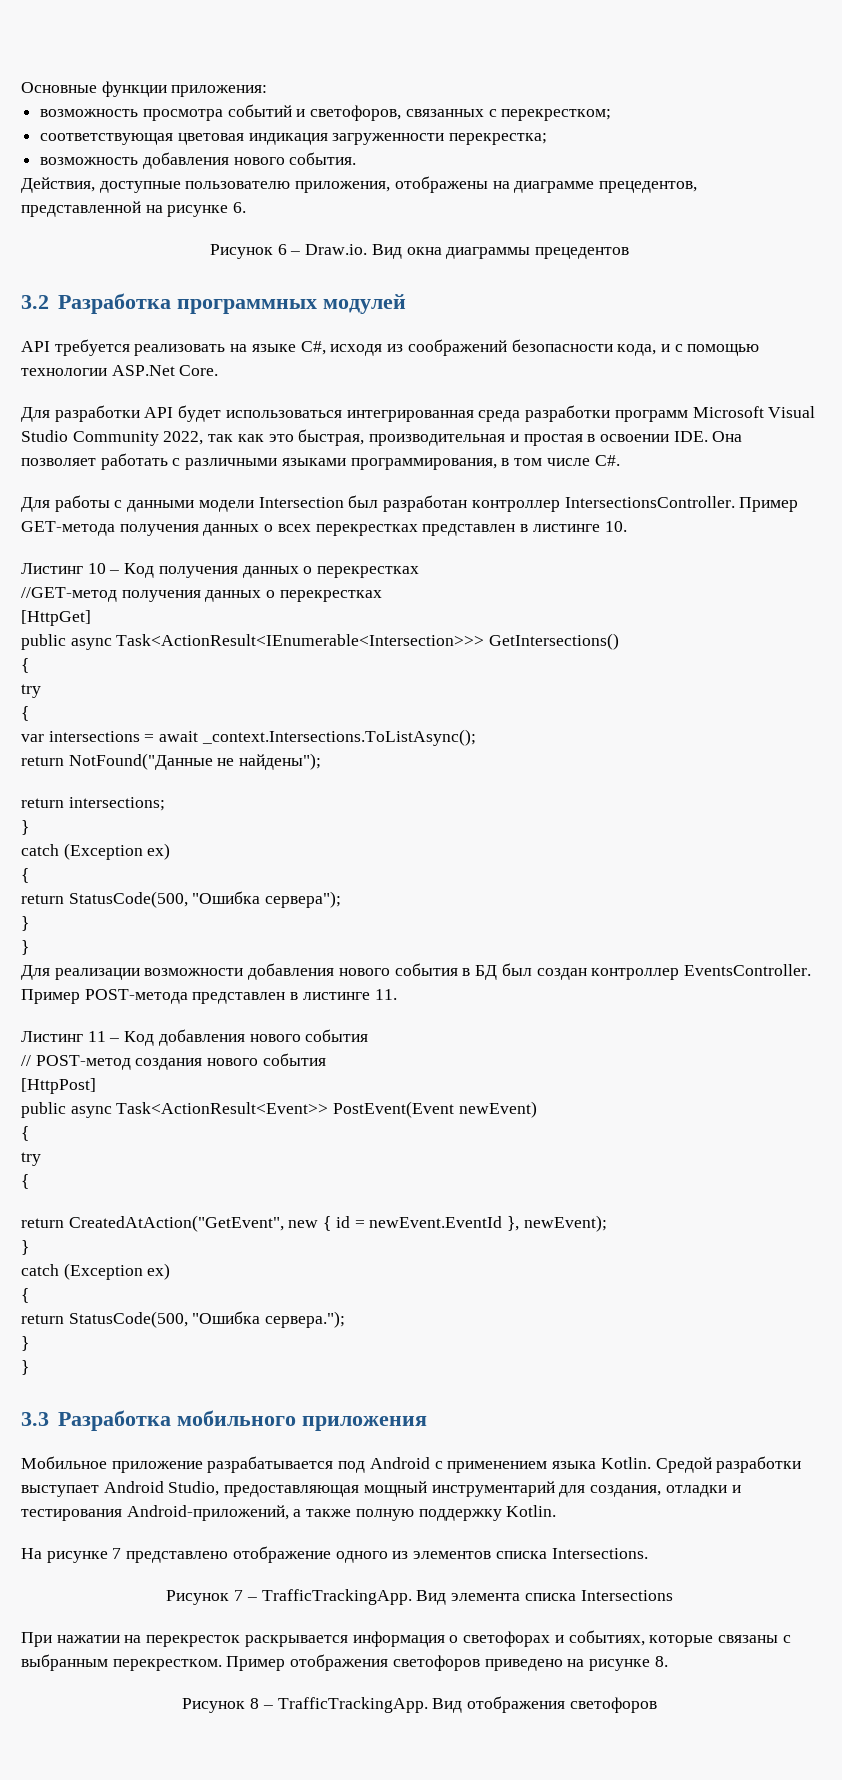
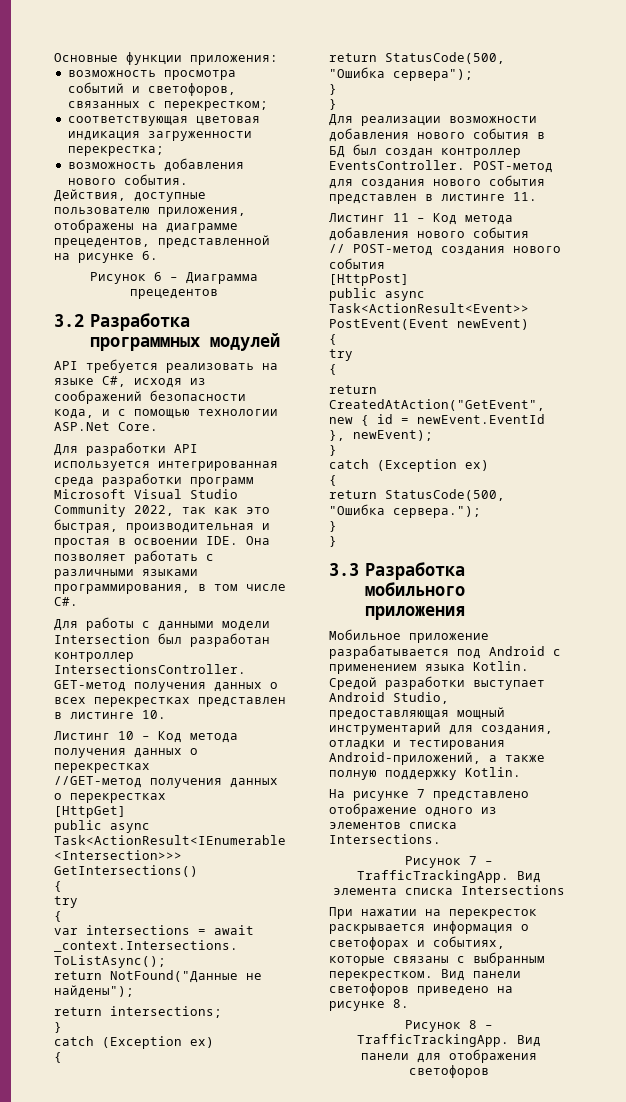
- Рисунок 6 – Draw.io. Вид окна диаграммы прецедентов
+ Рисунок 6 – Диаграмма прецедентов
- Для разработки API будет использоваться интегрированная среда разработки программ Microsoft Visual Studio Community 2022, так как это быстрая, производительная и простая в освоении IDE. Она позволяет работать с различными языками программирования, в том числе C#.
+ Для разработки API используется интегрированная среда разработки программ Microsoft Visual Studio Community 2022, так как это быстрая, производительная и простая в освоении IDE. Она позволяет работать с различными языками программирования, в том числе C#.
- Пример GET-метода получения данных о всех перекрестках представлен в листинге 10.
+ GET-метод получения данных о всех перекрестках представлен в листинге 10.
- Листинг 10 – Код получения данных о перекрестках
+ Листинг 10 – Код метода получения данных о перекрестках
- Пример POST-метода представлен в листинге 11.
+ POST-метод для создания нового события представлен в листинге 11.
- Листинг 11 – Код добавления нового события
+ Листинг 11 – Код метода добавления нового события
- Пример отображения светофоров приведено на рисунке 8.
+ Вид панели светофоров приведено на рисунке 8.
- Вид отображения светофоров
+ Вид панели для отображения светофоров

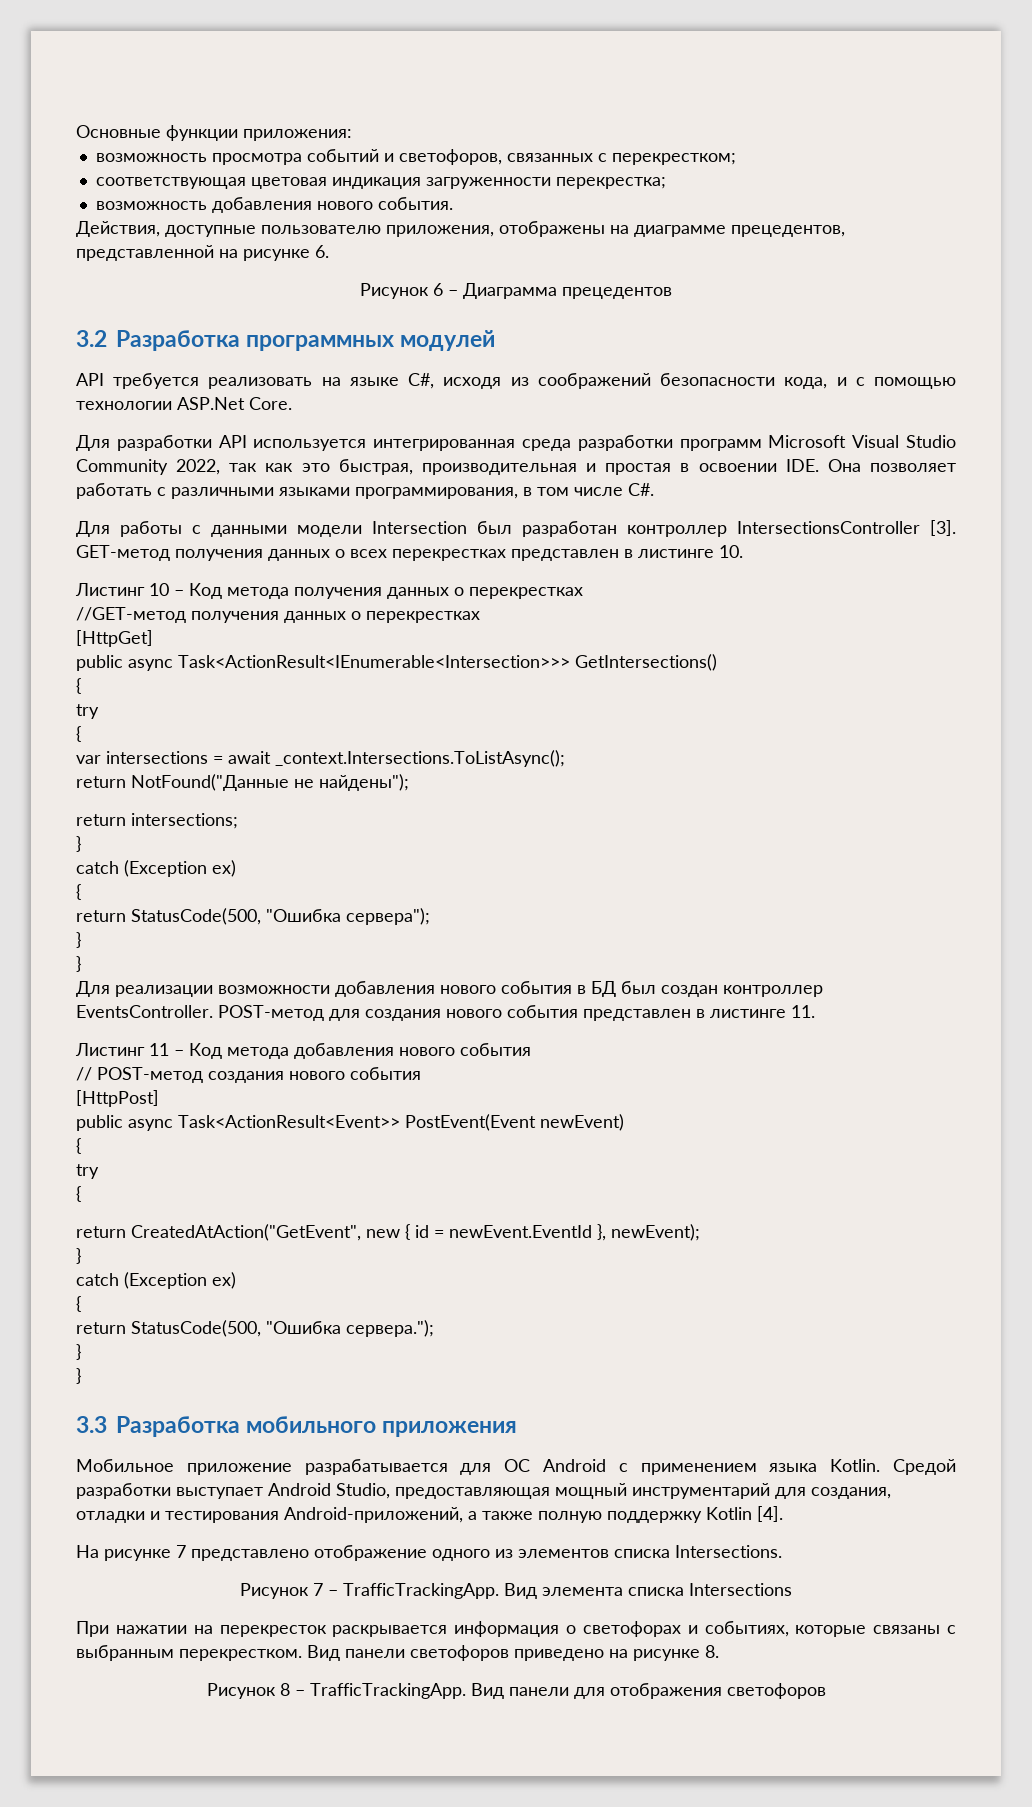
- Для работы с данными модели Intersection был разработан контроллер IntersectionsController.
+ Для работы с данными модели Intersection был разработан контроллер IntersectionsController [3].
- Мобильное приложение разрабатывается под Android с применением языка Kotlin.
+ Мобильное приложение разрабатывается для ОС Android с применением языка Kotlin.
- Средой разработки выступает Android Studio, предоставляющая мощный инструментарий для создания, отладки и тестирования Android-приложений, а также полную поддержку Kotlin.
+ Средой разработки выступает Android Studio, предоставляющая мощный инструментарий для создания, отладки и тестирования Android-приложений, а также полную поддержку Kotlin [4].

